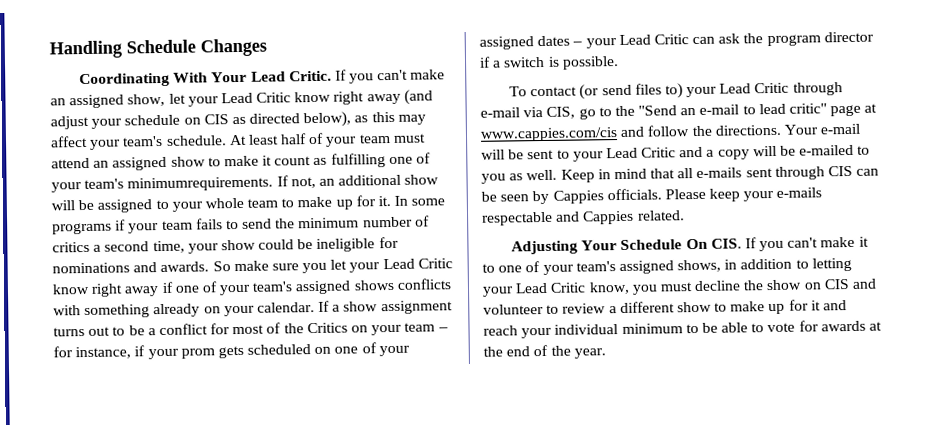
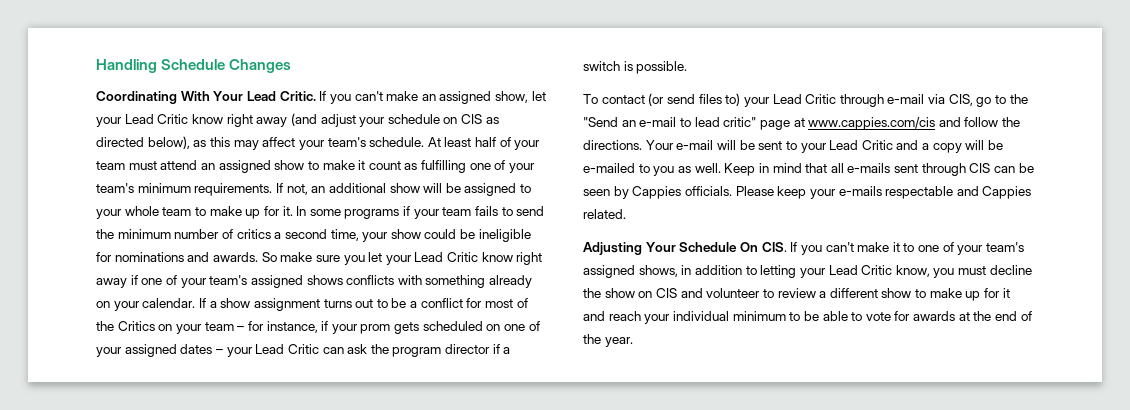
- At least half of your team must attend an assigned show to make it count as fulfilling one of your team's minimumrequirements.
+ At least half of your team must attend an assigned show to make it count as fulfilling one of your team's minimum requirements.

